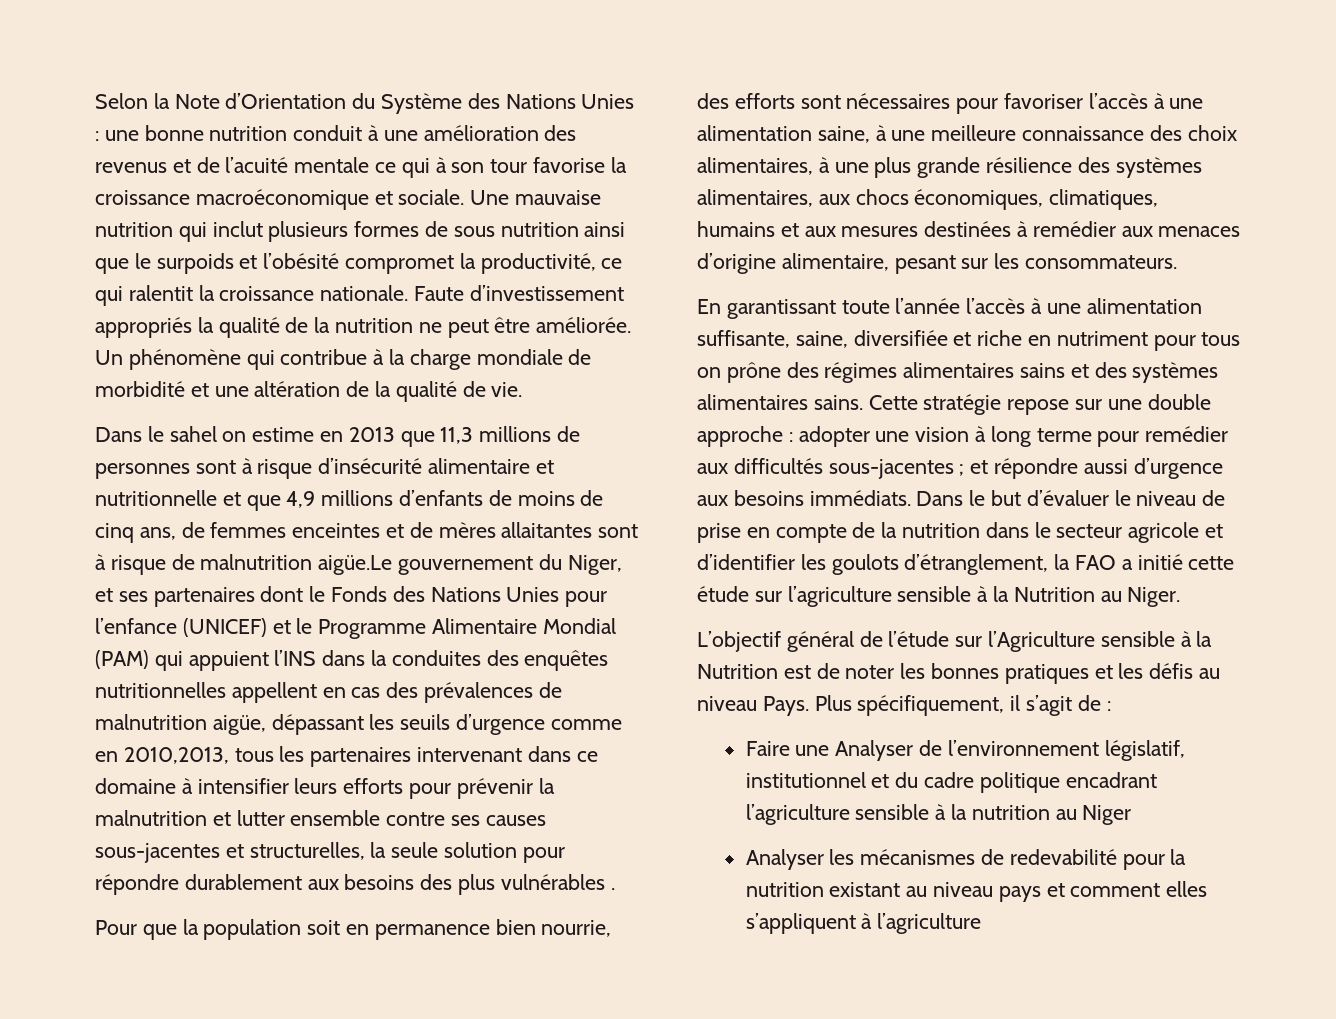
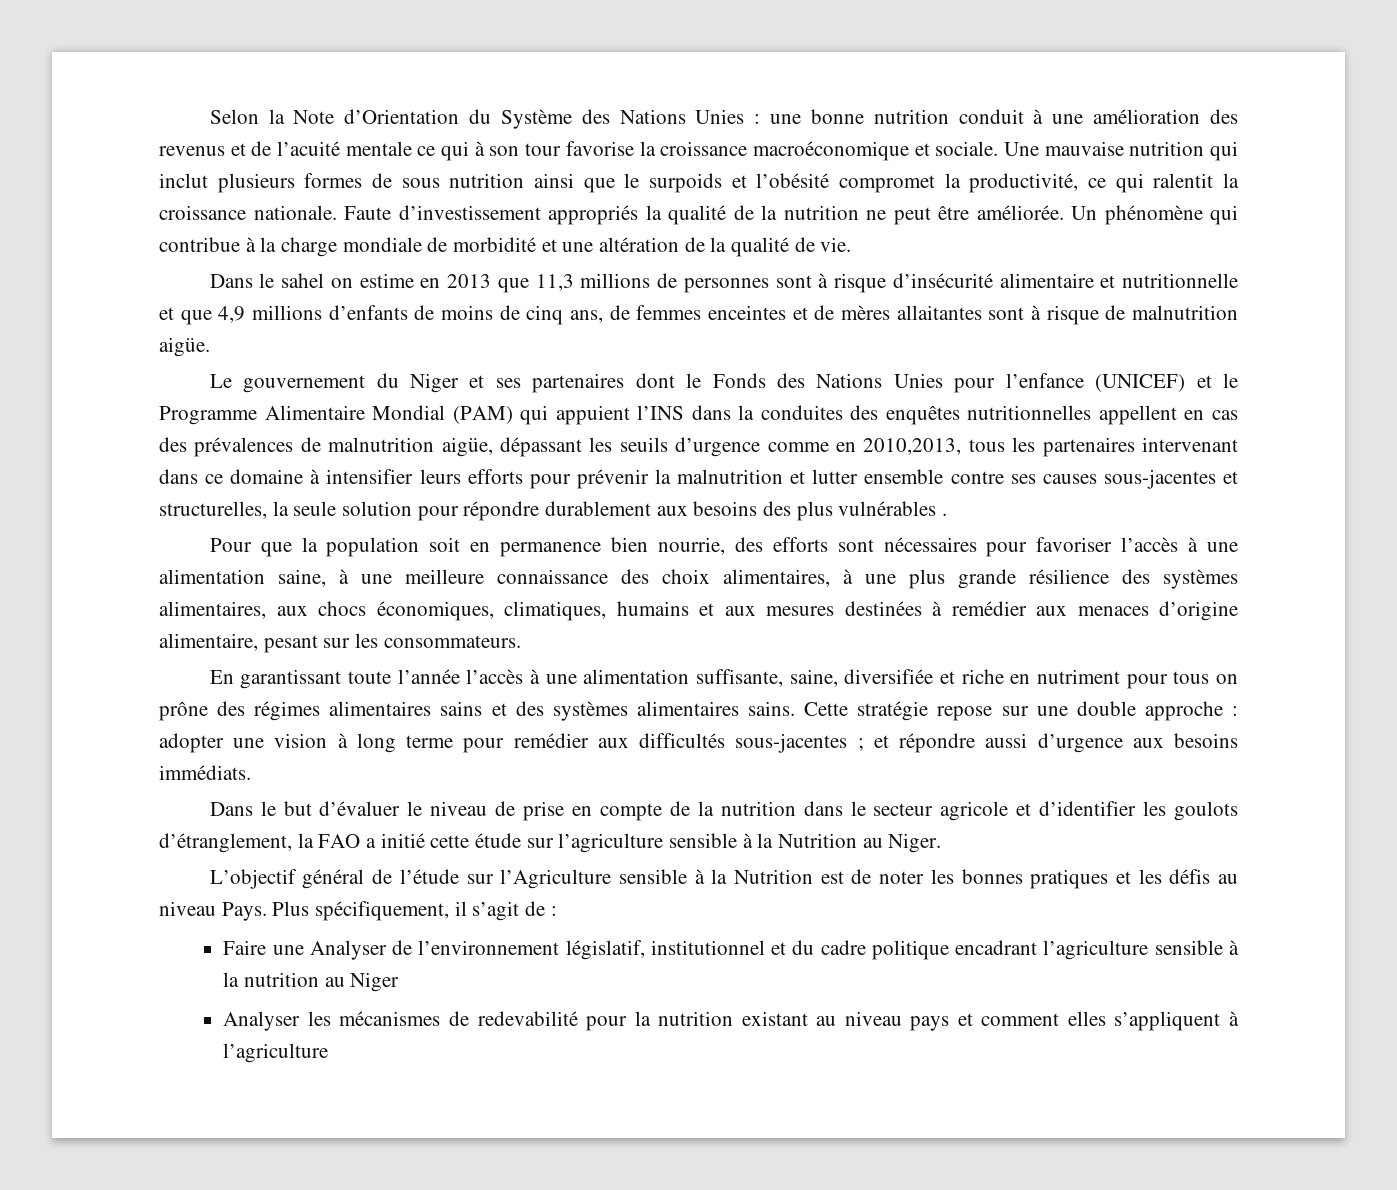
- Dans le sahel on estime en 2013 que 11,3 millions de personnes sont à risque d’insécurité alimentaire et nutritionnelle et que 4,9 millions d’enfants de moins de cinq ans, de femmes enceintes et de mères allaitantes sont à risque de malnutrition aigüe.Le gouvernement du Niger, et ses partenaires dont le Fonds des Nations Unies pour l’enfance (UNICEF) et le Programme Alimentaire Mondial (PAM) qui appuient l’INS dans la conduites des enquêtes nutritionnelles appellent en cas des prévalences de malnutrition aigüe, dépassant les seuils d’urgence comme en 2010,2013, tous les partenaires intervenant dans ce domaine à intensifier leurs efforts pour prévenir la malnutrition et lutter ensemble contre ses causes sous-jacentes et structurelles, la seule solution pour répondre durablement aux besoins des plus vulnérables .
+ Dans le sahel on estime en 2013 que 11,3 millions de personnes sont à risque d’insécurité alimentaire et nutritionnelle et que 4,9 millions d’enfants de moins de cinq ans, de femmes enceintes et de mères allaitantes sont à risque de malnutrition aigüe.
+ Le gouvernement du Niger et ses partenaires dont le Fonds des Nations Unies pour l’enfance (UNICEF) et le Programme Alimentaire Mondial (PAM) qui appuient l’INS dans la conduites des enquêtes nutritionnelles appellent en cas des prévalences de malnutrition aigüe, dépassant les seuils d’urgence comme en 2010,2013, tous les partenaires intervenant dans ce domaine à intensifier leurs efforts pour prévenir la malnutrition et lutter ensemble contre ses causes sous-jacentes et structurelles, la seule solution pour répondre durablement aux besoins des plus vulnérables .
- et répondre aussi d’urgence aux besoins immédiats. Dans le but d’évaluer le niveau de prise en compte de la nutrition dans le secteur agricole et d’identifier les goulots d’étranglement, la FAO a initié cette étude sur l’agriculture sensible à la Nutrition au Niger.
+ et répondre aussi d’urgence aux besoins immédiats.
+ Dans le but d’évaluer le niveau de prise en compte de la nutrition dans le secteur agricole et d’identifier les goulots d’étranglement, la FAO a initié cette étude sur l’agriculture sensible à la Nutrition au Niger.

